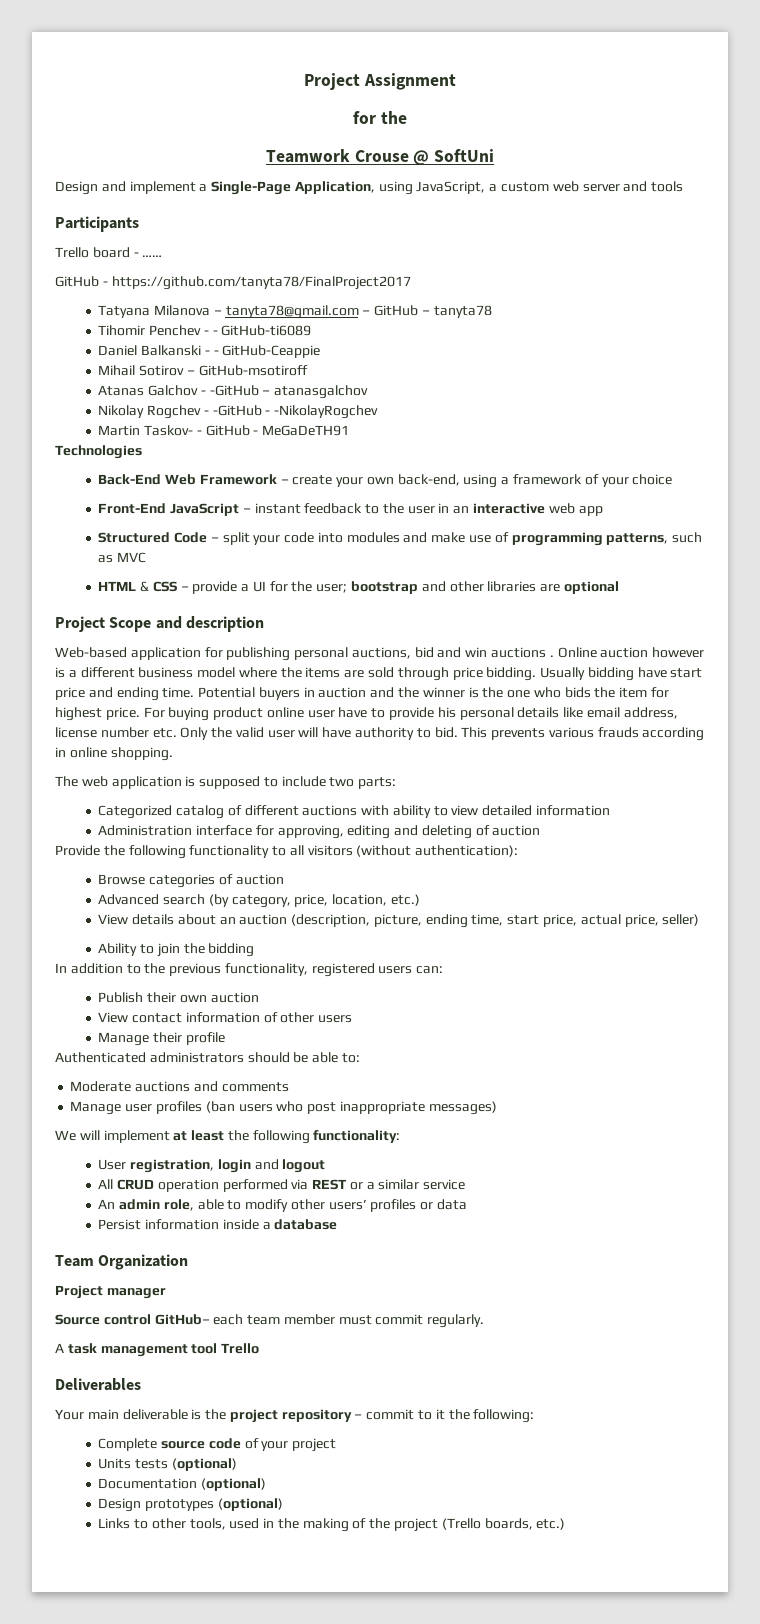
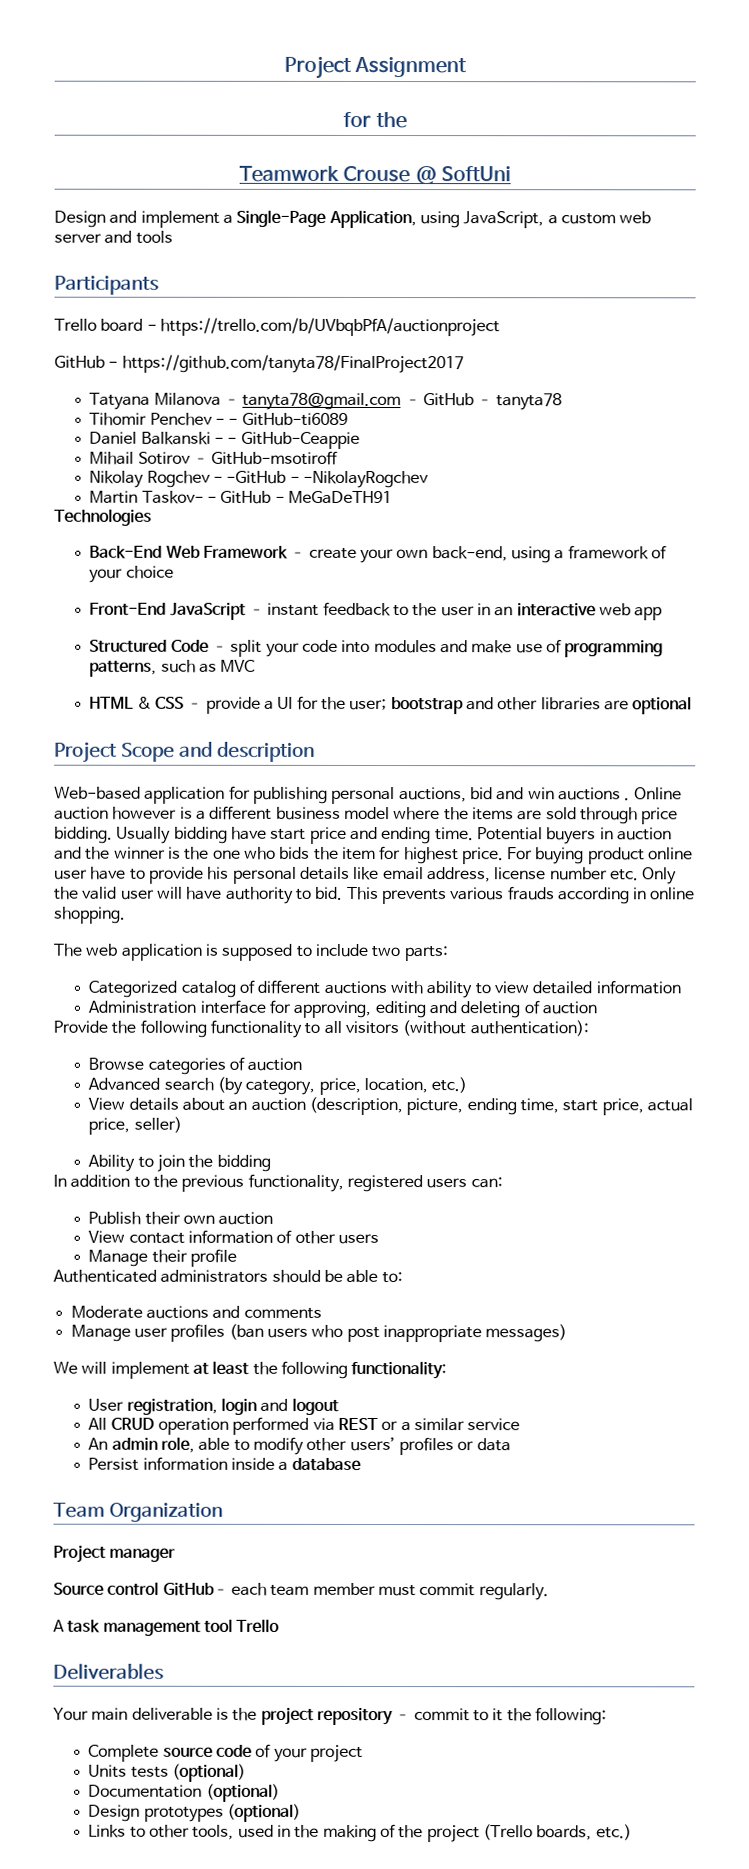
- Trello board - ……
+ Trello board - https://trello.com/b/UVbqbPfA/auctionproject
- Atanas Galchov - -GitHub – atanasgalchov

